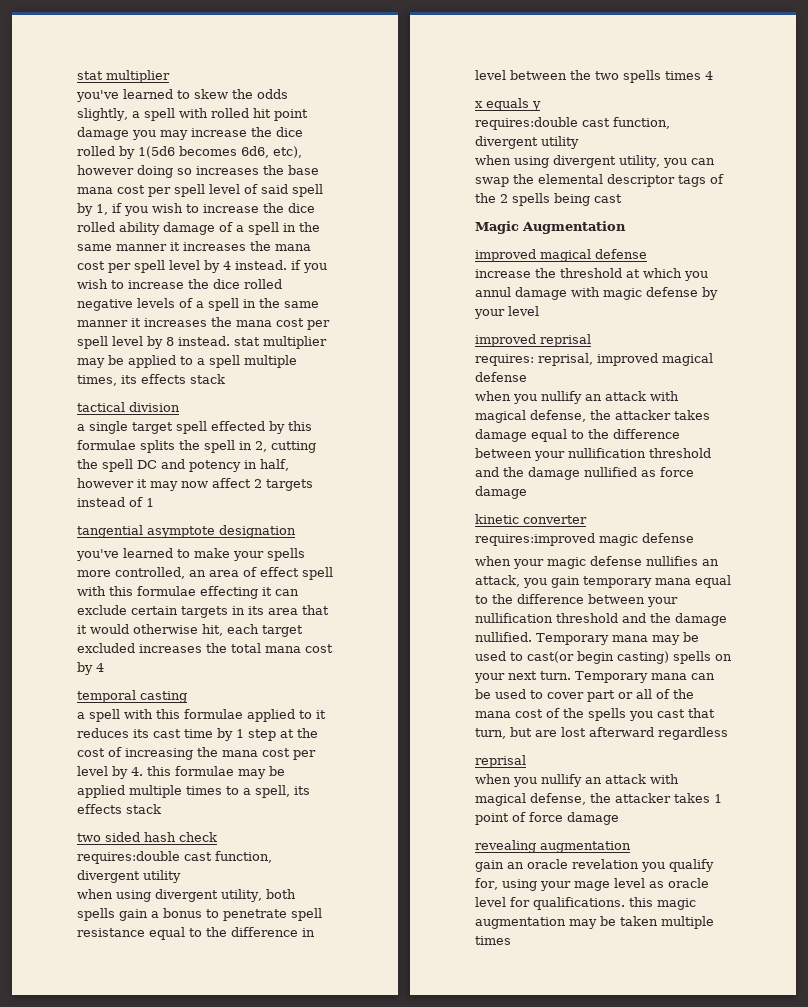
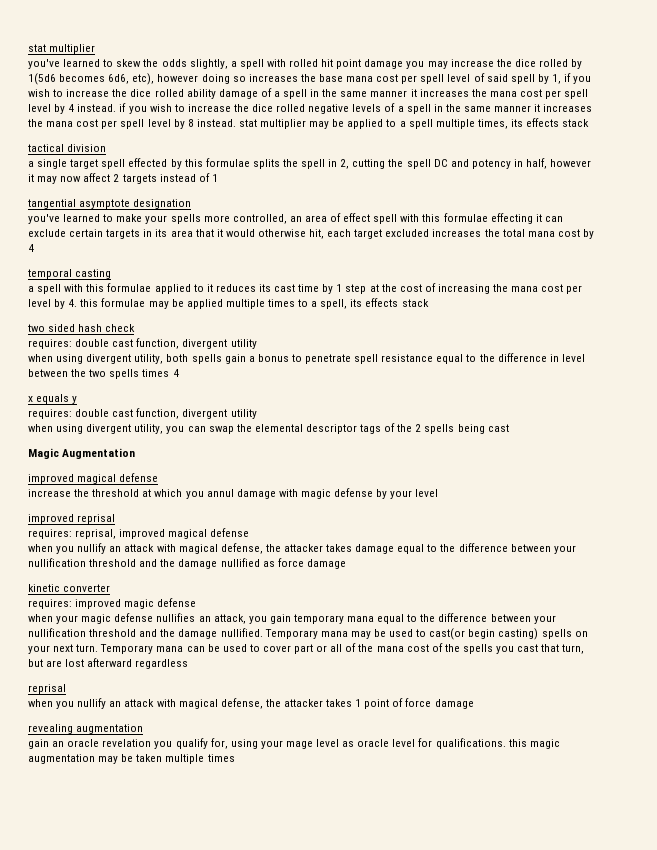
  two sided hash check
- requires:double cast function, divergent utility
+ requires: double cast function, divergent utility
  x equals y
- requires:double cast function, divergent utility
+ requires: double cast function, divergent utility
- requires:improved magic defense
+ requires: improved magic defense

